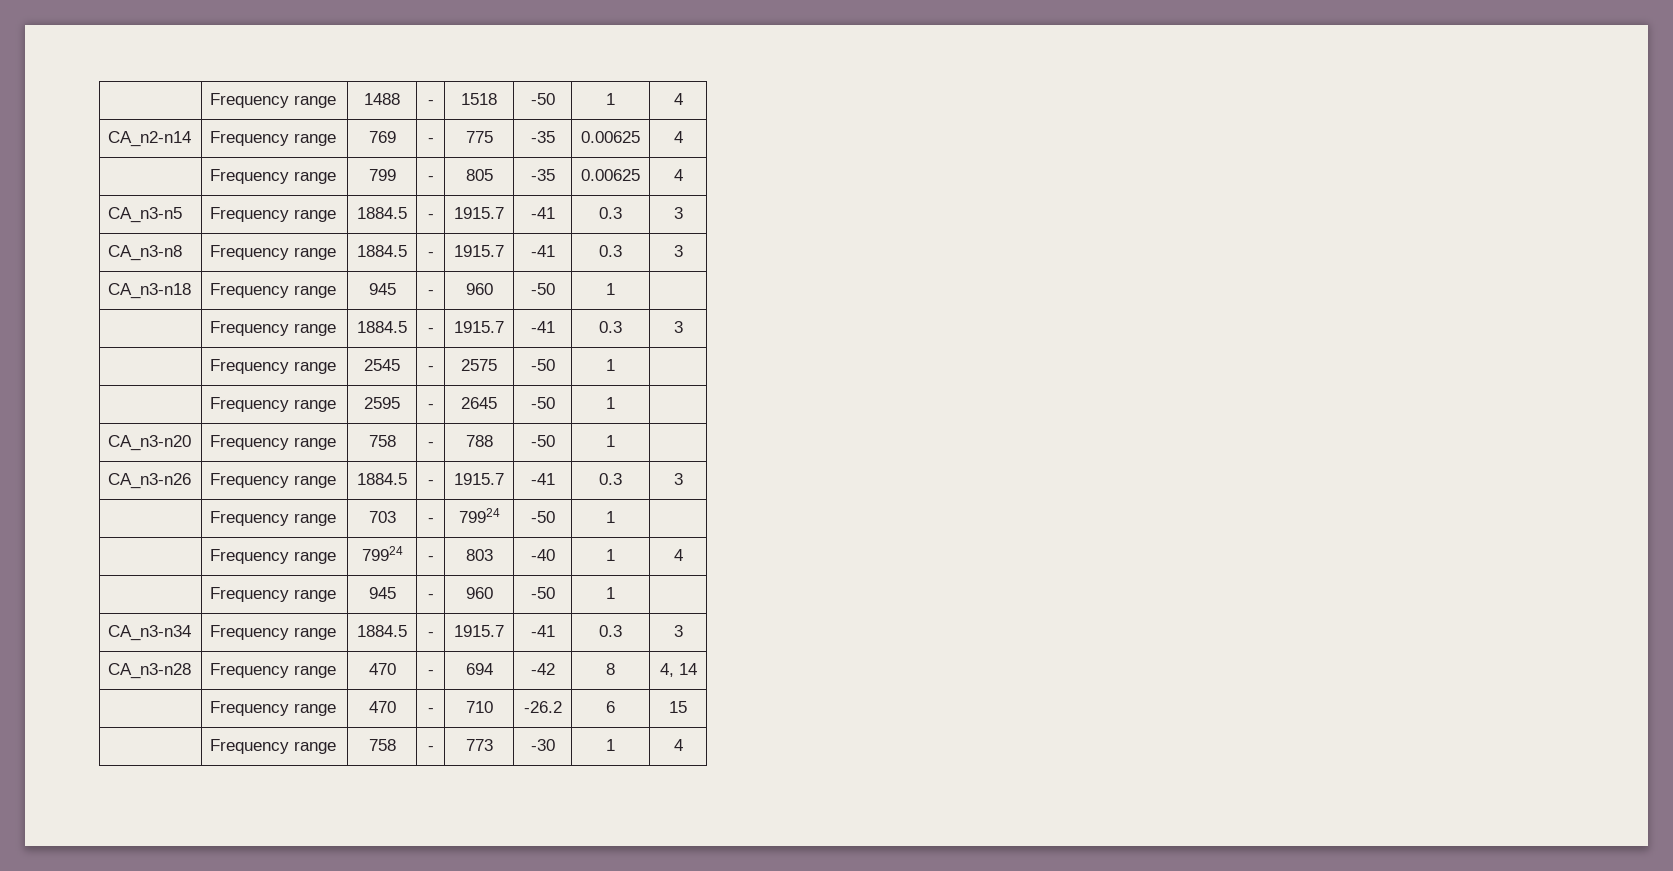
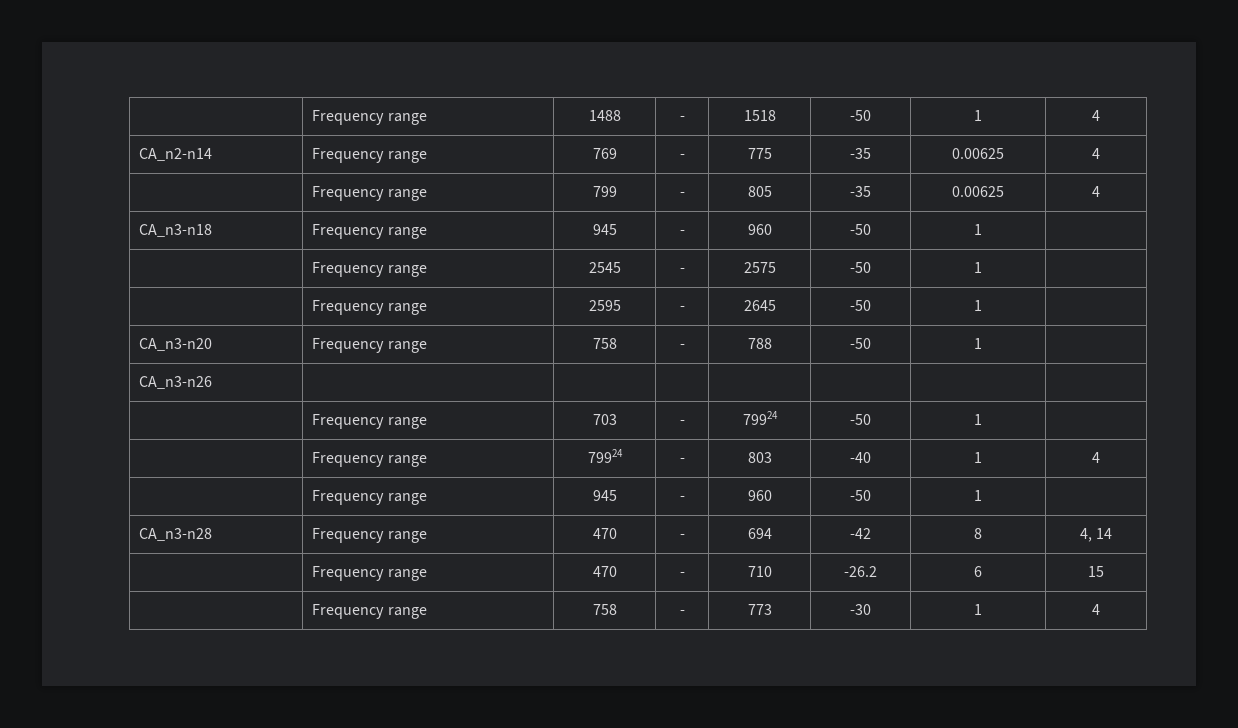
- CA_n3-n5 | Frequency range | 1884.5 | - | 1915.7 | -41 | 0.3 | 3
- CA_n3-n8 | Frequency range | 1884.5 | - | 1915.7 | -41 | 0.3 | 3
  CA_n3-n18 | Frequency range | 945 | - | 960 | -50 | 1 |
- | Frequency range | 1884.5 | - | 1915.7 | -41 | 0.3 | 3
- CA_n3-n26 | Frequency range | 1884.5 | - | 1915.7 | -41 | 0.3 | 3
+ CA_n3-n26 | | | | | | |
- CA_n3-n34 | Frequency range | 1884.5 | - | 1915.7 | -41 | 0.3 | 3

